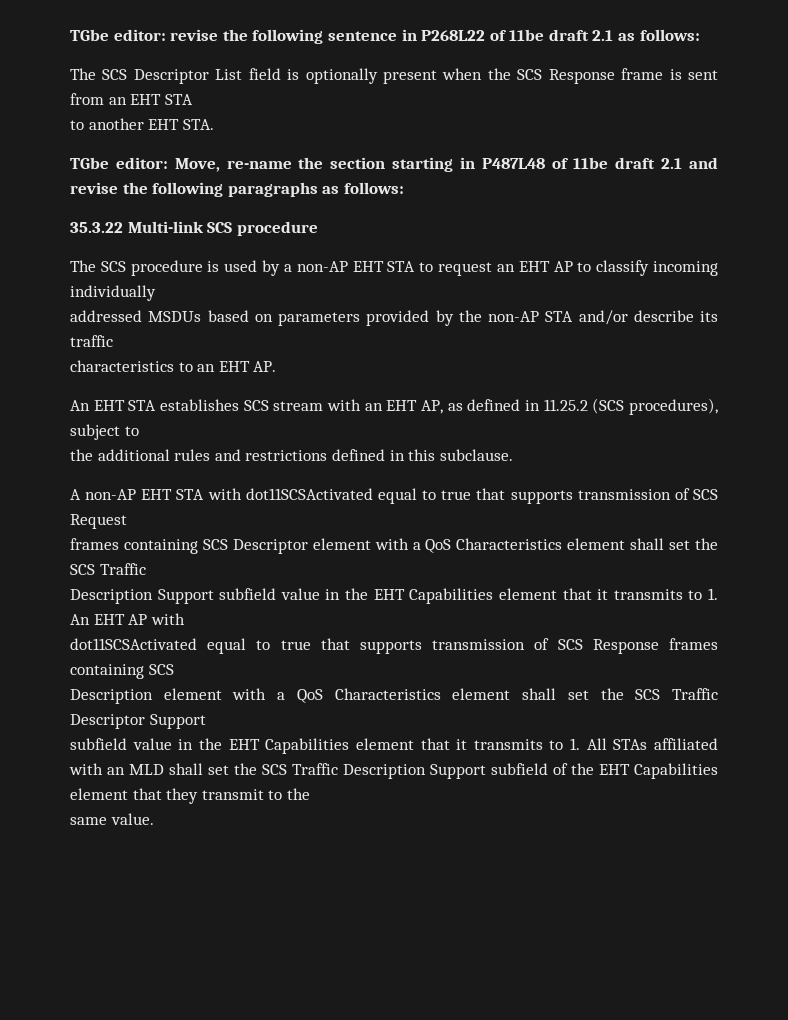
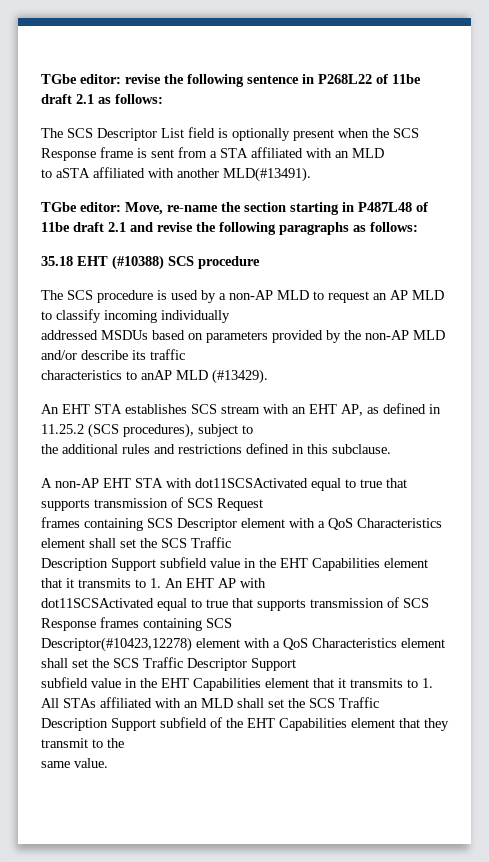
- The SCS Descriptor List field is optionally present when the SCS Response frame is sent from an EHT STA
- to another EHT STA.
+ The SCS Descriptor List field is optionally present when the SCS Response frame is sent from a STA affiliated with an MLD
+ to aSTA affiliated with another MLD(#13491).
- 35.3.22 Multi-link SCS procedure
+ 35.18 EHT (#10388) SCS procedure
- The SCS procedure is used by a non-AP EHT STA to request an EHT AP to classify incoming individually
+ The SCS procedure is used by a non-AP MLD to request an AP MLD to classify incoming individually
- addressed MSDUs based on parameters provided by the non-AP STA and/or describe its traffic
+ addressed MSDUs based on parameters provided by the non-AP MLD and/or describe its traffic
- characteristics to an EHT AP.
+ characteristics to anAP MLD (#13429).
- Description element with a QoS Characteristics element shall set the SCS Traffic Descriptor Support
+ Descriptor(#10423,12278) element with a QoS Characteristics element shall set the SCS Traffic Descriptor Support

